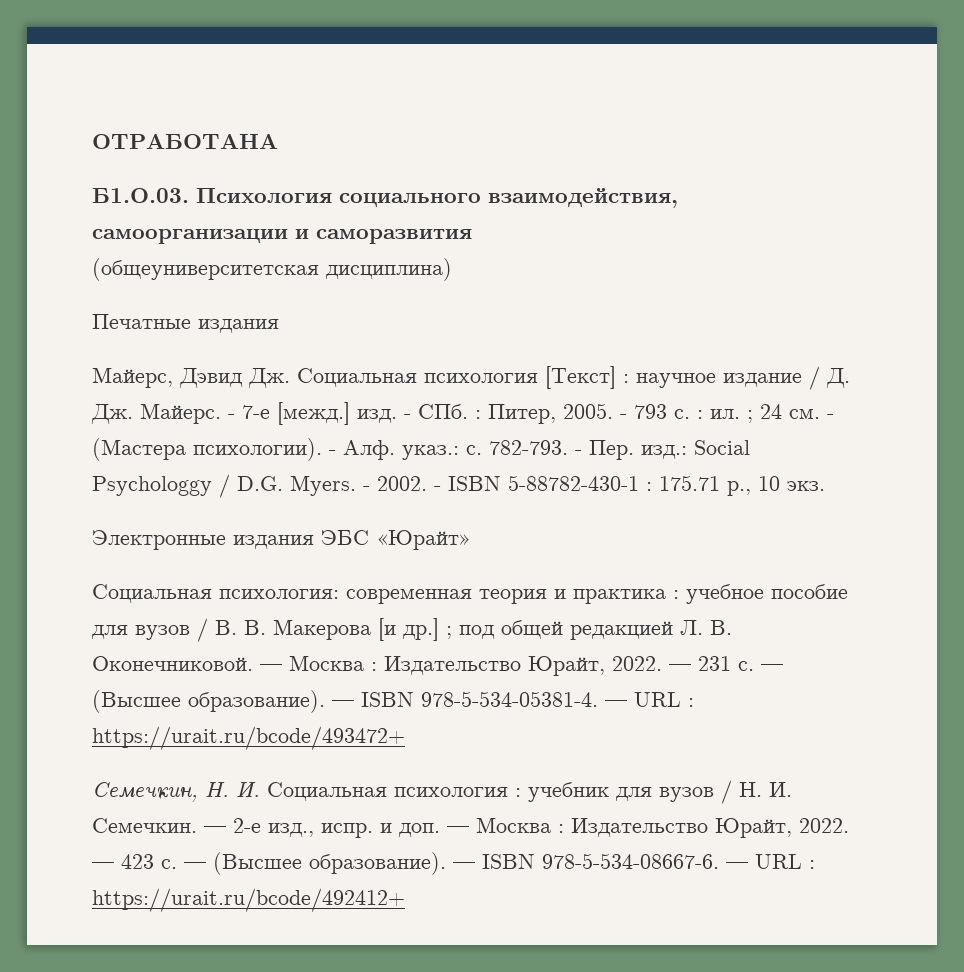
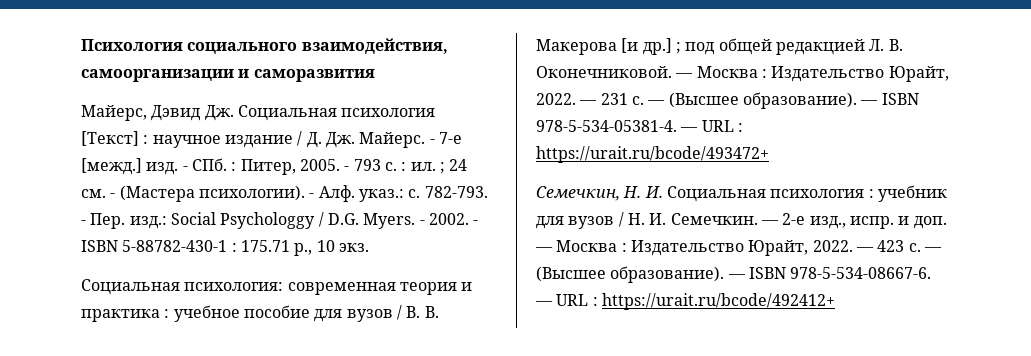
- ОТРАБОТАНА
- Б1.О.03. Психология социального взаимодействия, самоорганизации и саморазвития
+ Психология социального взаимодействия, самоорганизации и саморазвития
- (общеуниверситетская дисциплина)
- Печатные издания
- Электронные издания ЭБС «Юрайт»

